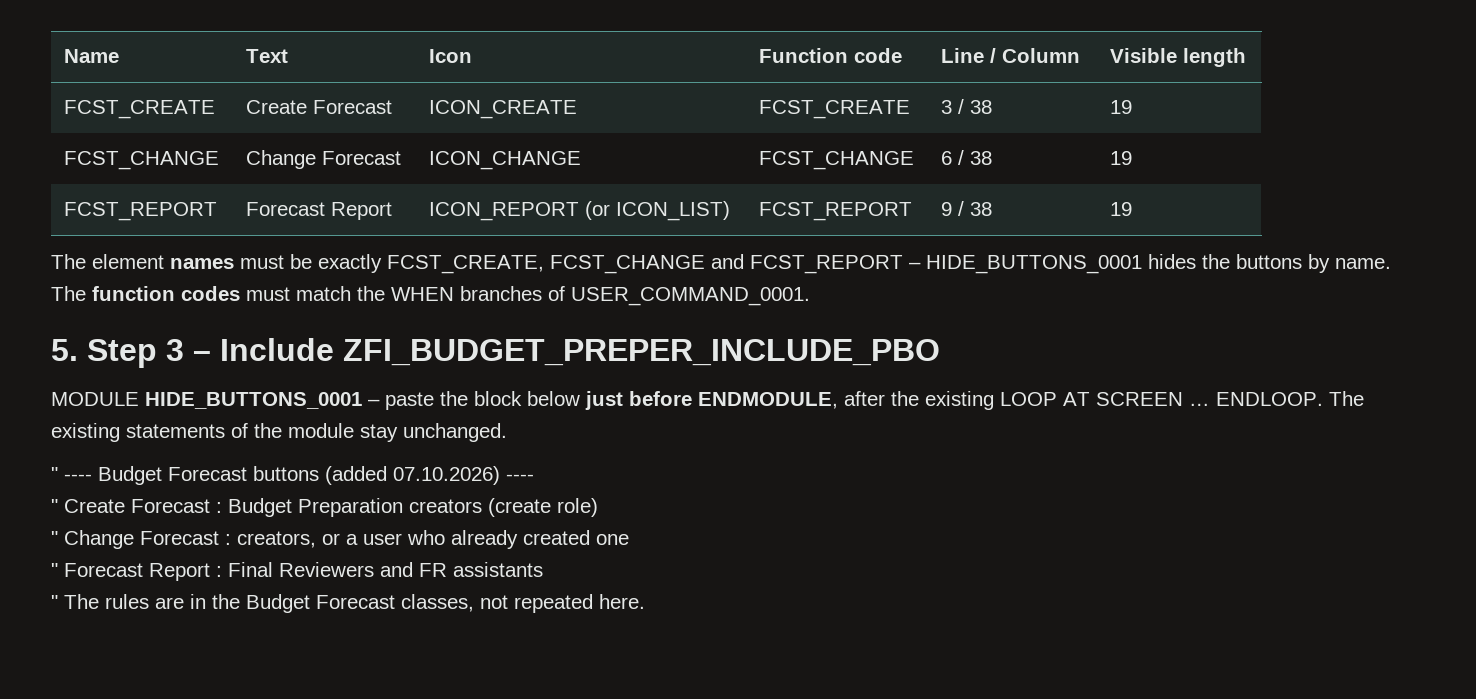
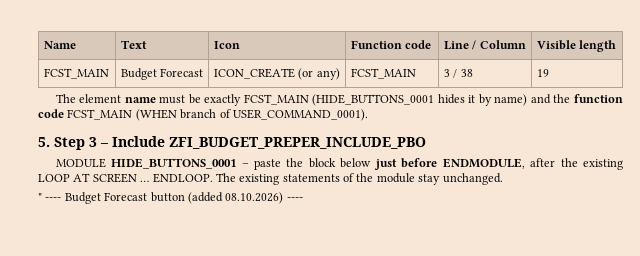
- FCST_CREATE | Create Forecast | ICON_CREATE | FCST_CREATE | 3 / 38 | 19
+ FCST_MAIN | Budget Forecast | ICON_CREATE (or any) | FCST_MAIN | 3 / 38 | 19
- FCST_CHANGE | Change Forecast | ICON_CHANGE | FCST_CHANGE | 6 / 38 | 19
- FCST_REPORT | Forecast Report | ICON_REPORT (or ICON_LIST) | FCST_REPORT | 9 / 38 | 19
- The element names must be exactly FCST_CREATE, FCST_CHANGE and FCST_REPORT – HIDE_BUTTONS_0001 hides the buttons by name. The function codes must match the WHEN branches of USER_COMMAND_0001.
+ The element name must be exactly FCST_MAIN (HIDE_BUTTONS_0001 hides it by name) and the function code FCST_MAIN (WHEN branch of USER_COMMAND_0001).
- " ---- Budget Forecast buttons (added 07.10.2026) ----
- " Create Forecast : Budget Preparation creators (create role)
- " Change Forecast : creators, or a user who already created one
- " Forecast Report : Final Reviewers and FR assistants
- " The rules are in the Budget Forecast classes, not repeated here.
+ " ---- Budget Forecast button (added 08.10.2026) ----

